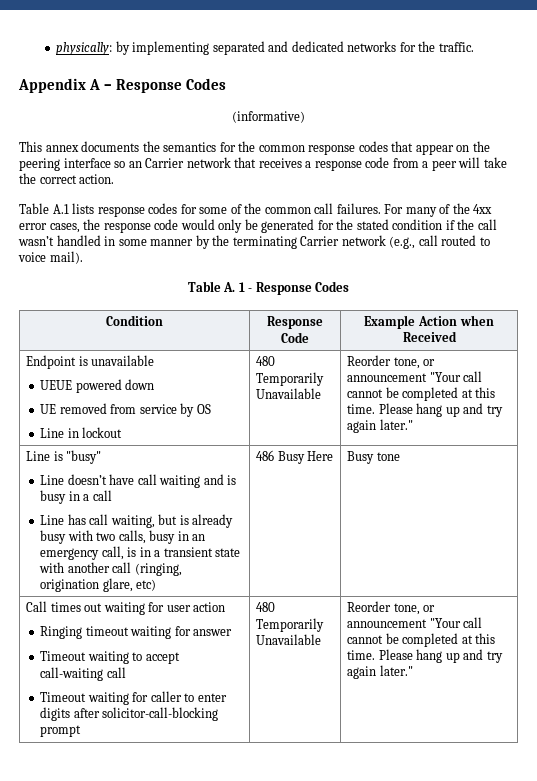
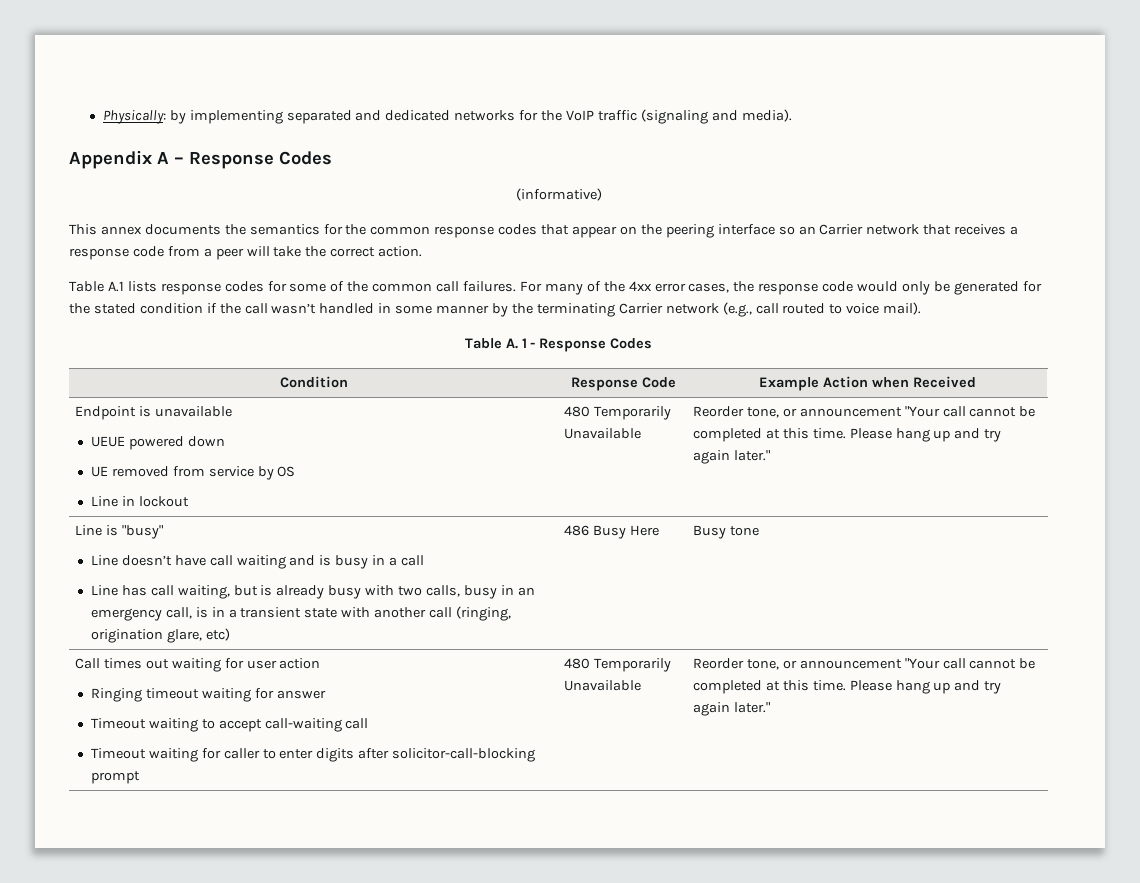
- physically: by implementing separated and dedicated networks for the traffic.
+ Physically: by implementing separated and dedicated networks for the VoIP traffic (signaling and media).

